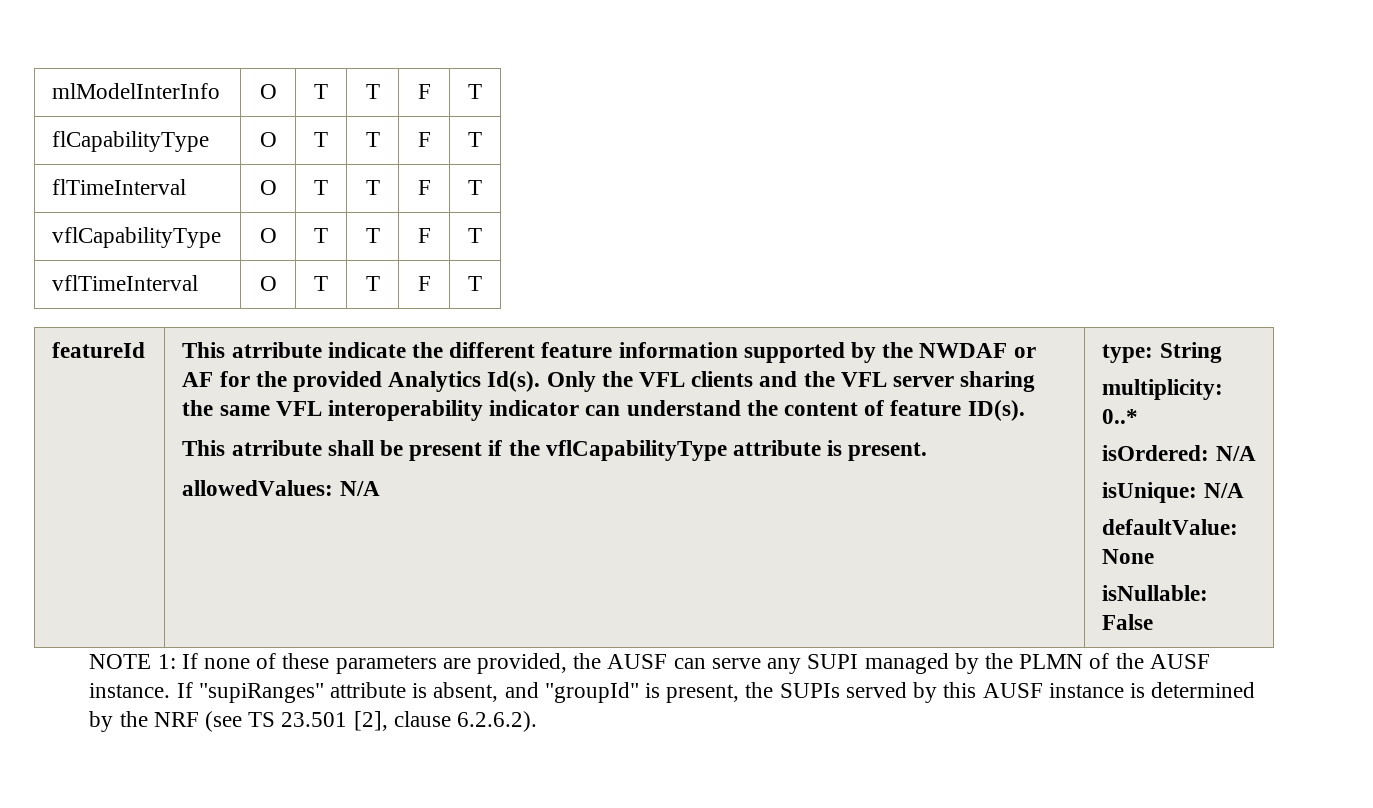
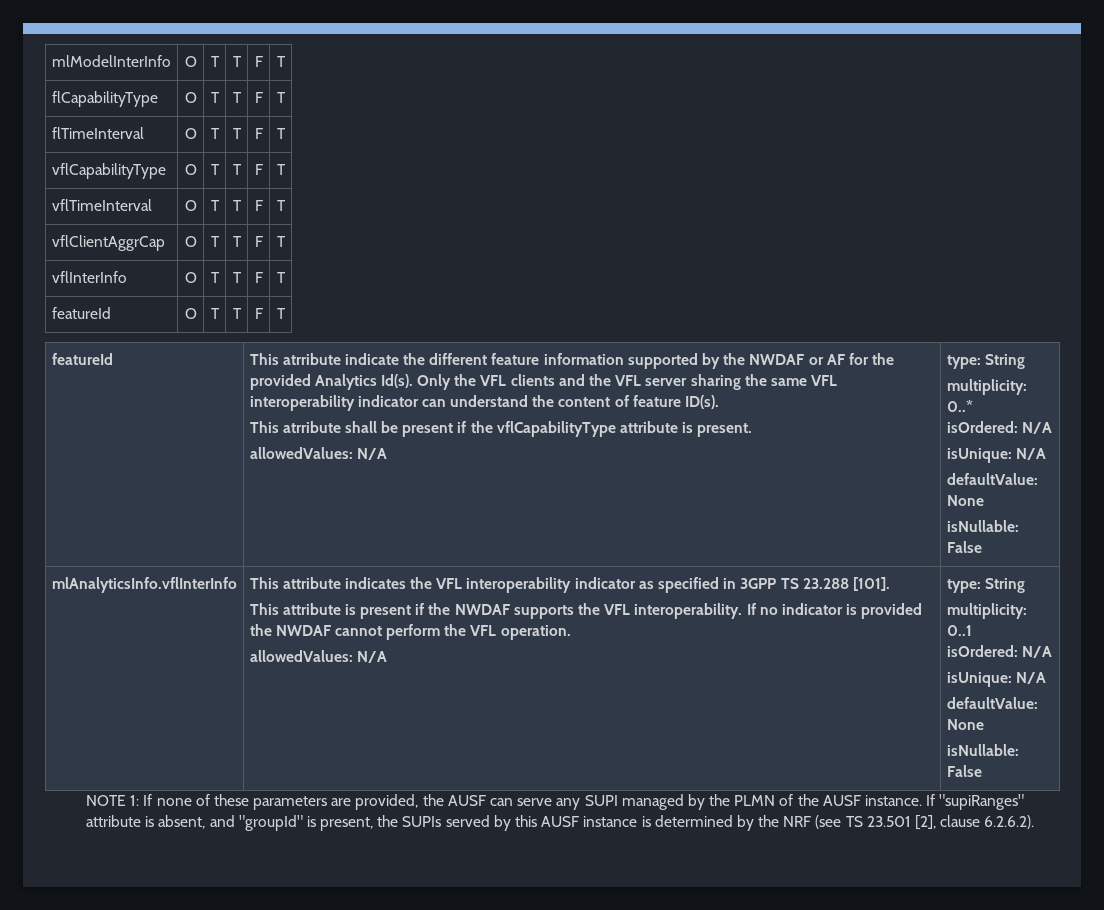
+ vflClientAggrCap | O | T | T | F | T
+ vflInterInfo | O | T | T | F | T
+ featureId | O | T | T | F | T
+ mlAnalyticsInfo.vflInterInfo | This attribute indicates the VFL interoperability indicator as specified in 3GPP TS 23.288 [101].
+ This attribute is present if the NWDAF supports the VFL interoperability. If no indicator is provided the NWDAF cannot perform the VFL operation.
+ allowedValues: N/A | type: String
+ multiplicity: 0..1
+ isOrdered: N/A
+ isUnique: N/A
+ defaultValue: None
+ isNullable: False

